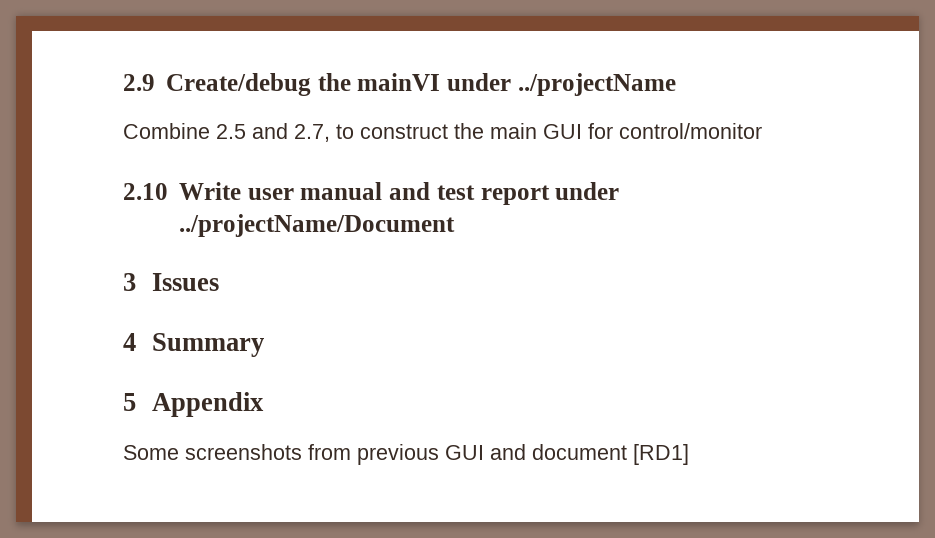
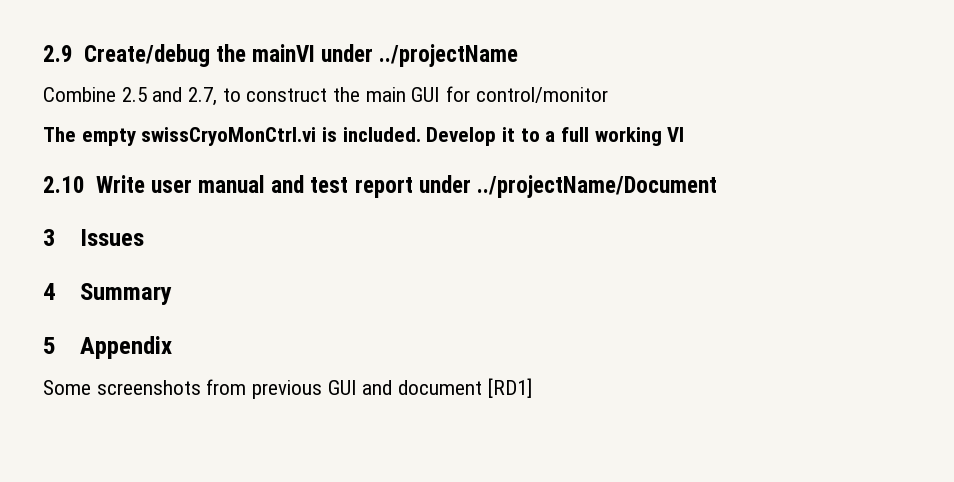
+ The empty swissCryoMonCtrl.vi is included. Develop it to a full working VI

